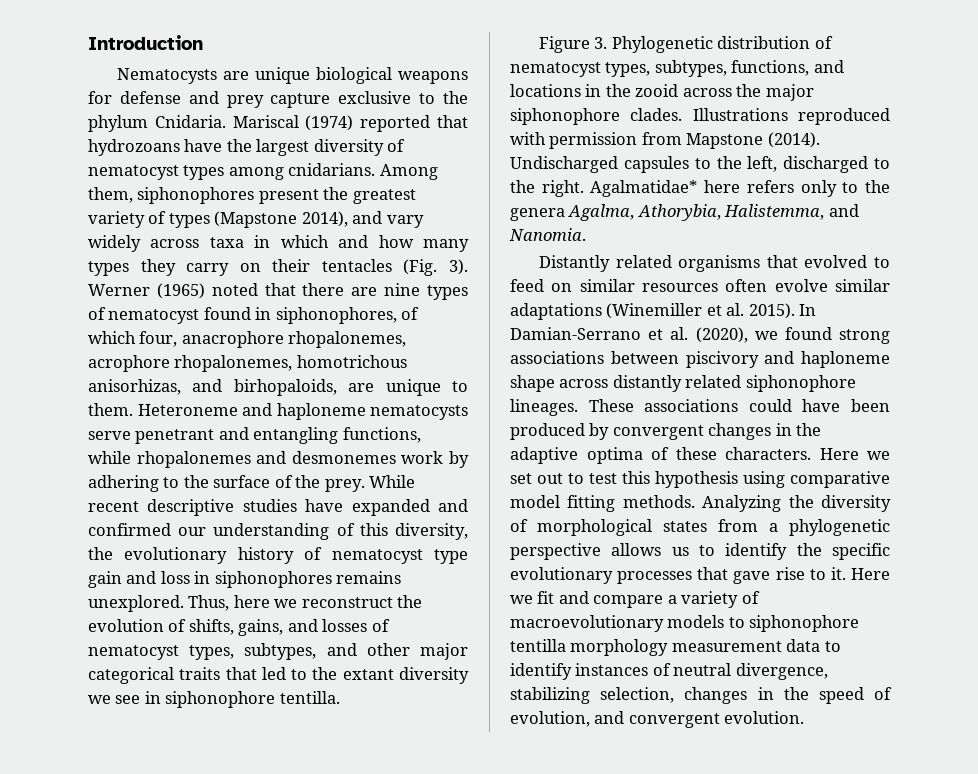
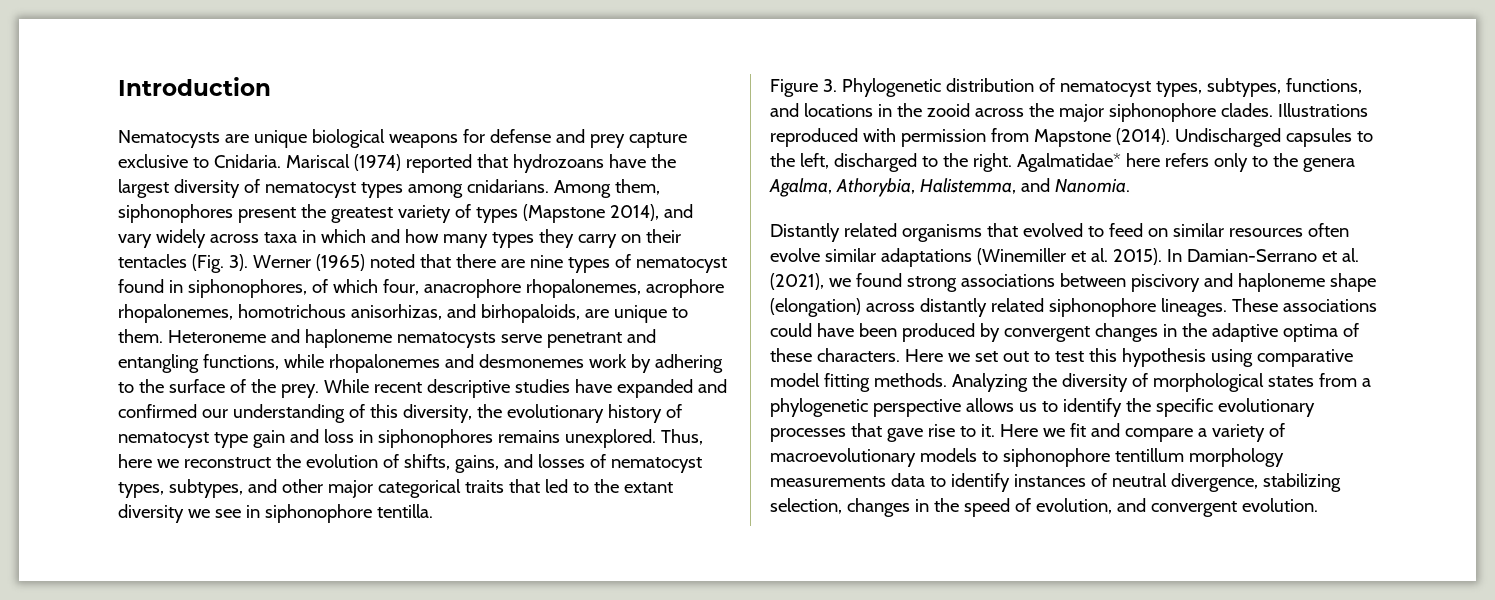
- Nematocysts are unique biological weapons for defense and prey capture exclusive to the phylum Cnidaria.
+ Nematocysts are unique biological weapons for defense and prey capture exclusive to Cnidaria.
- In Damian-Serrano et al. (2020), we found strong associations between piscivory and haploneme shape across distantly related siphonophore lineages.
+ In Damian-Serrano et al. (2021), we found strong associations between piscivory and haploneme shape (elongation) across distantly related siphonophore lineages.
- Here we fit and compare a variety of macroevolutionary models to siphonophore tentilla morphology measurement data to identify instances of neutral divergence, stabilizing selection, changes in the speed of evolution, and convergent evolution.
+ Here we fit and compare a variety of macroevolutionary models to siphonophore tentillum morphology measurements data to identify instances of neutral divergence, stabilizing selection, changes in the speed of evolution, and convergent evolution.

